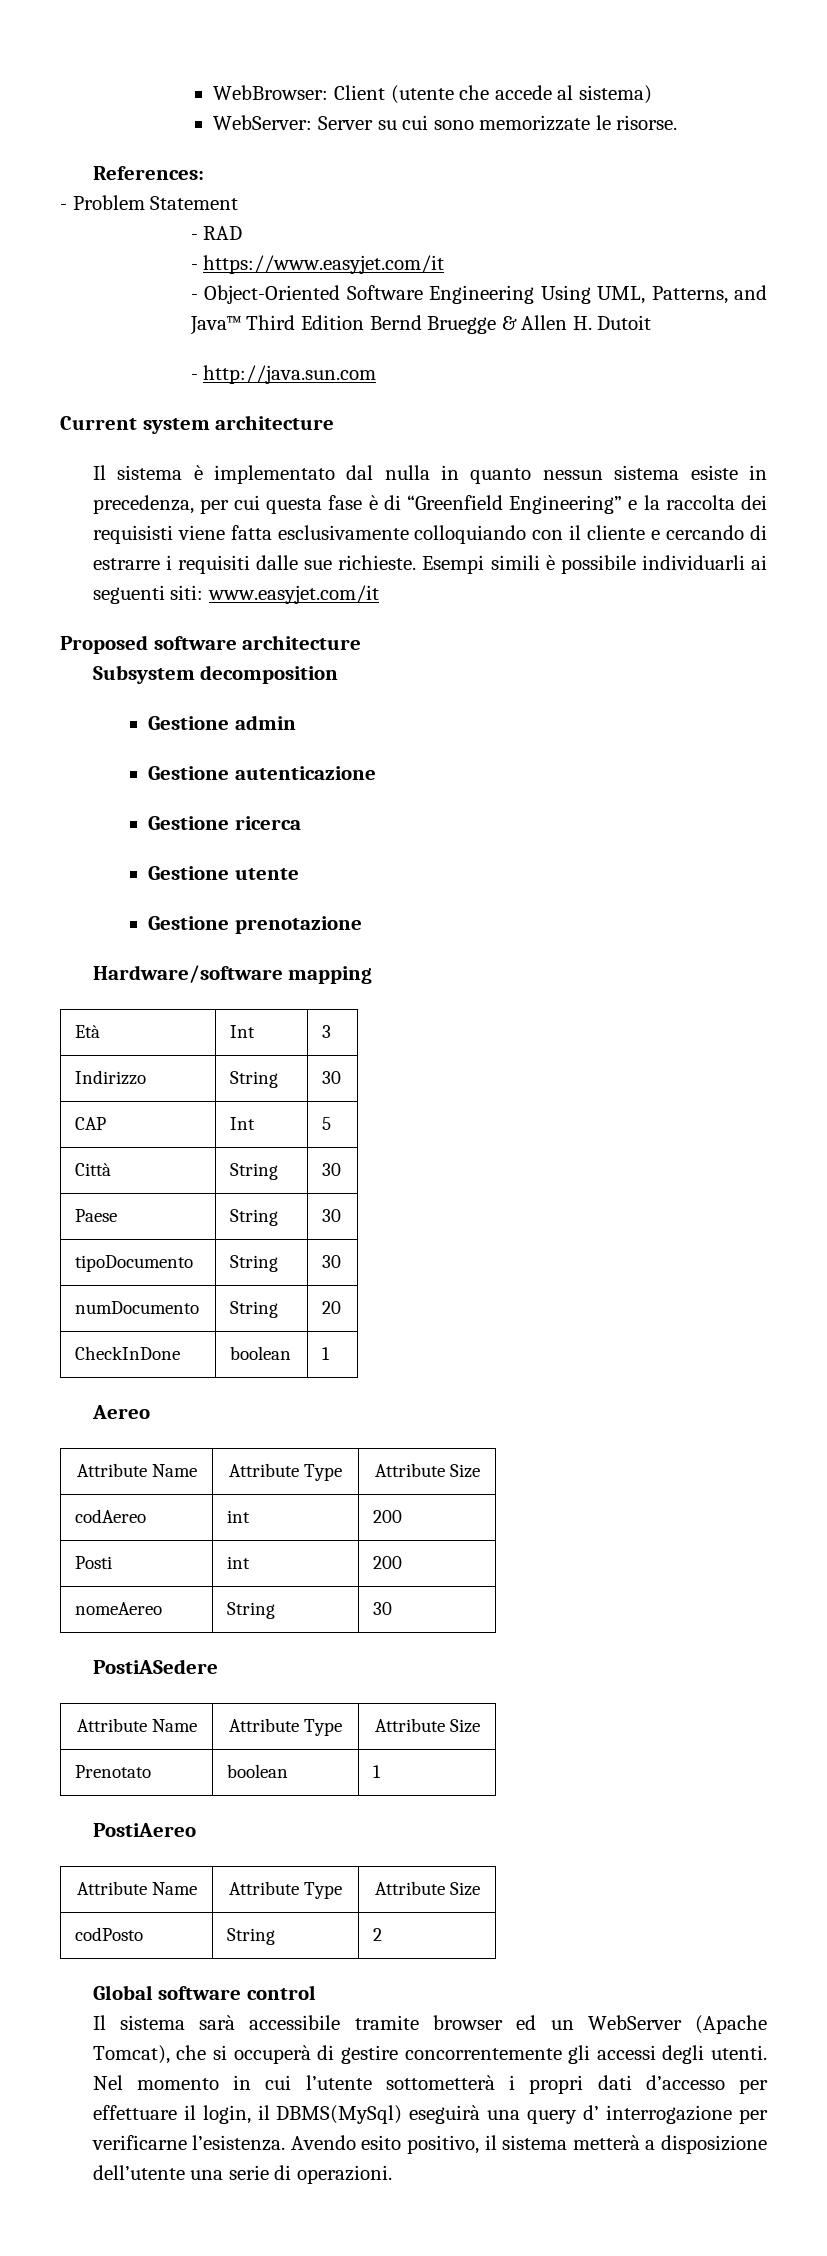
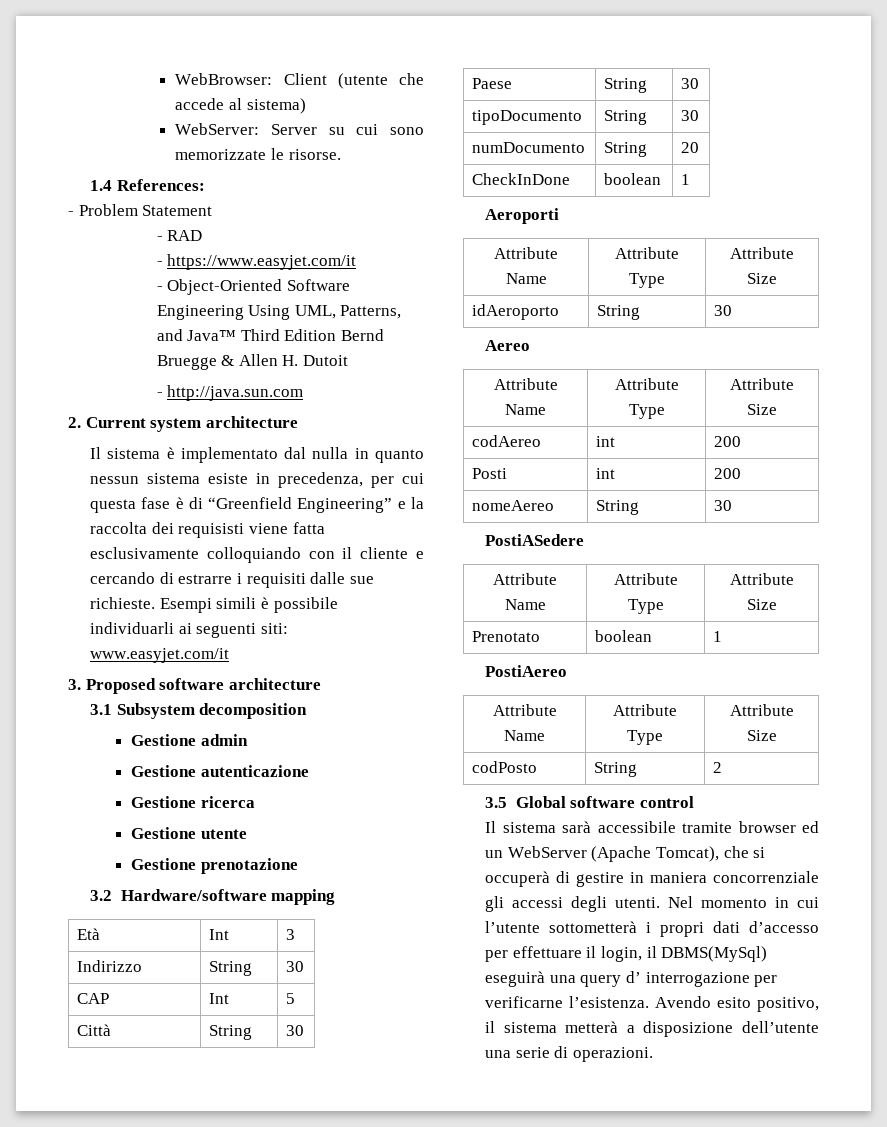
- References:
+ 1.4 References:
- Current system architecture
+ 2. Current system architecture
- Proposed software architecture
+ 3. Proposed software architecture
- Subsystem decomposition
+ 3.1 Subsystem decomposition
- Hardware/software mapping
+ 3.2 Hardware/software mapping
+ Aeroporti
+ Attribute Name | Attribute Type | Attribute Size
+ idAeroporto | String | 30
- Global software control
+ 3.5 Global software control
- Il sistema sarà accessibile tramite browser ed un WebServer (Apache Tomcat), che si occuperà di gestire concorrentemente gli accessi degli utenti.
+ Il sistema sarà accessibile tramite browser ed un WebServer (Apache Tomcat), che si occuperà di gestire in maniera concorrenziale gli accessi degli utenti.

